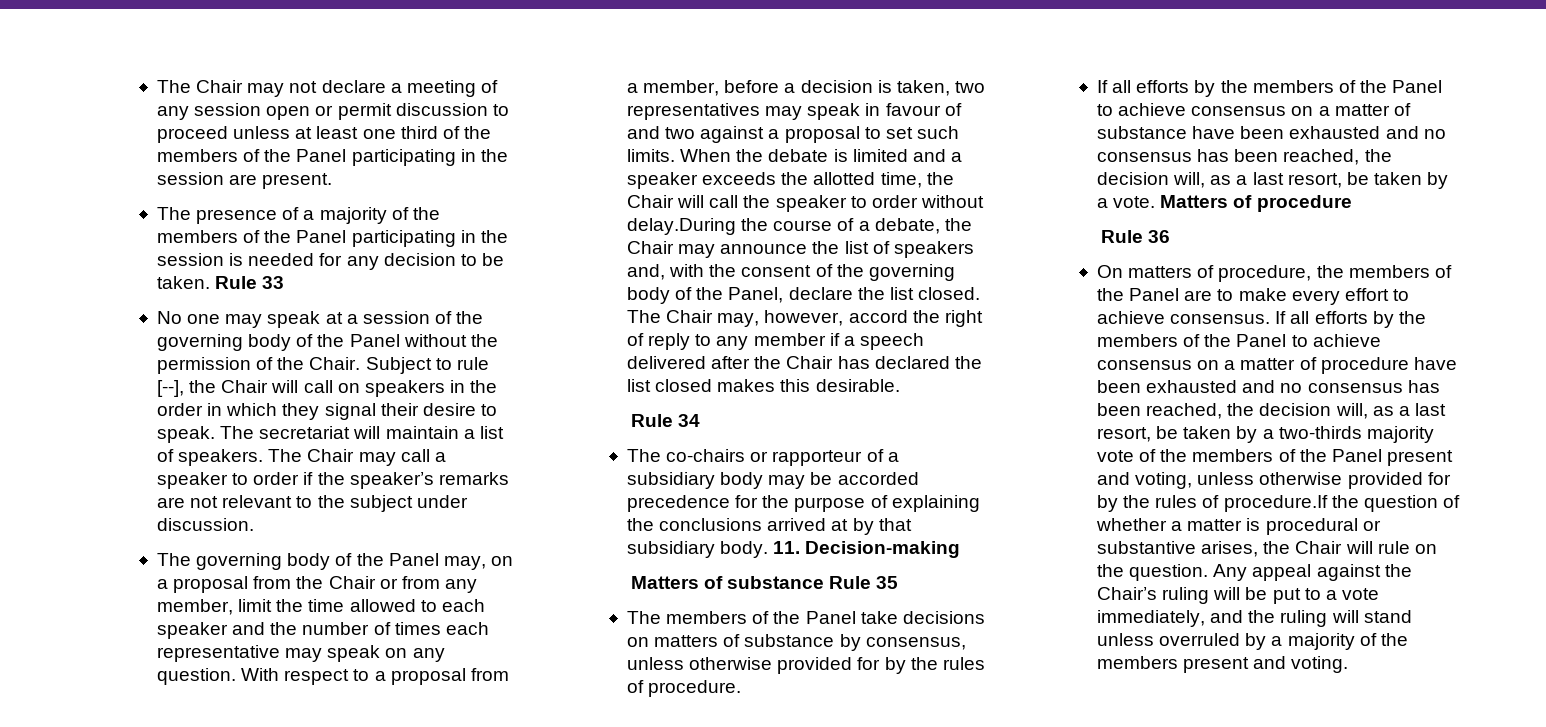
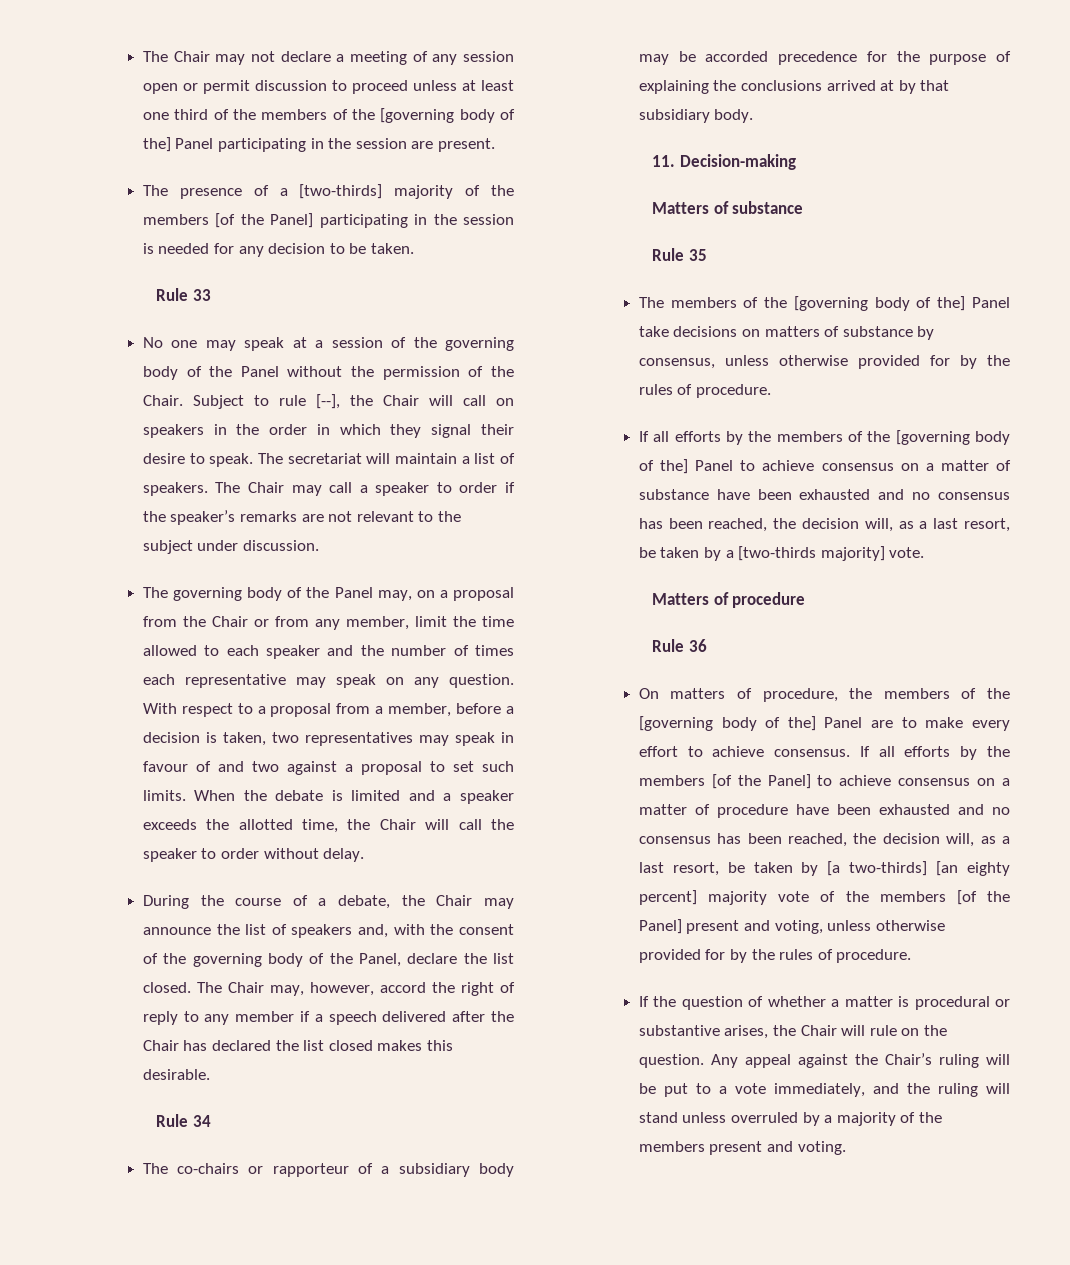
- The Chair may not declare a meeting of any session open or permit discussion to proceed unless at least one third of the members of the Panel participating in the session are present.
+ The Chair may not declare a meeting of any session open or permit discussion to proceed unless at least one third of the members of the [governing body of the] Panel participating in the session are present.
- The presence of a majority of the members of the Panel participating in the session is needed for any decision to be taken. Rule 33
+ The presence of a [two-thirds] majority of the members [of the Panel] participating in the session is needed for any decision to be taken.
+ Rule 33
- When the debate is limited and a speaker exceeds the allotted time, the Chair will call the speaker to order without delay.During the course of a debate, the Chair may announce the list of speakers and, with the consent of the governing body of the Panel, declare the list closed.
+ When the debate is limited and a speaker exceeds the allotted time, the Chair will call the speaker to order without delay.
+ During the course of a debate, the Chair may announce the list of speakers and, with the consent of the governing body of the Panel, declare the list closed.
- The co-chairs or rapporteur of a subsidiary body may be accorded precedence for the purpose of explaining the conclusions arrived at by that subsidiary body. 11. Decision-making
+ The co-chairs or rapporteur of a subsidiary body may be accorded precedence for the purpose of explaining the conclusions arrived at by that subsidiary body.
+ 11. Decision-making
- Matters of substance Rule 35
+ Matters of substance
+ Rule 35
- The members of the Panel take decisions on matters of substance by consensus, unless otherwise provided for by the rules of procedure.
+ The members of the [governing body of the] Panel take decisions on matters of substance by consensus, unless otherwise provided for by the rules of procedure.
- If all efforts by the members of the Panel to achieve consensus on a matter of substance have been exhausted and no consensus has been reached, the decision will, as a last resort, be taken by a vote. Matters of procedure
+ If all efforts by the members of the [governing body of the] Panel to achieve consensus on a matter of substance have been exhausted and no consensus has been reached, the decision will, as a last resort, be taken by a [two-thirds majority] vote.
+ Matters of procedure
- On matters of procedure, the members of the Panel are to make every effort to achieve consensus.
+ On matters of procedure, the members of the [governing body of the] Panel are to make every effort to achieve consensus.
- If all efforts by the members of the Panel to achieve consensus on a matter of procedure have been exhausted and no consensus has been reached, the decision will, as a last resort, be taken by a two-thirds majority vote of the members of the Panel present and voting, unless otherwise provided for by the rules of procedure.If the question of whether a matter is procedural or substantive arises, the Chair will rule on the question.
+ If all efforts by the members [of the Panel] to achieve consensus on a matter of procedure have been exhausted and no consensus has been reached, the decision will, as a last resort, be taken by [a two-thirds] [an eighty percent] majority vote of the members [of the Panel] present and voting, unless otherwise provided for by the rules of procedure.
+ If the question of whether a matter is procedural or substantive arises, the Chair will rule on the question.

